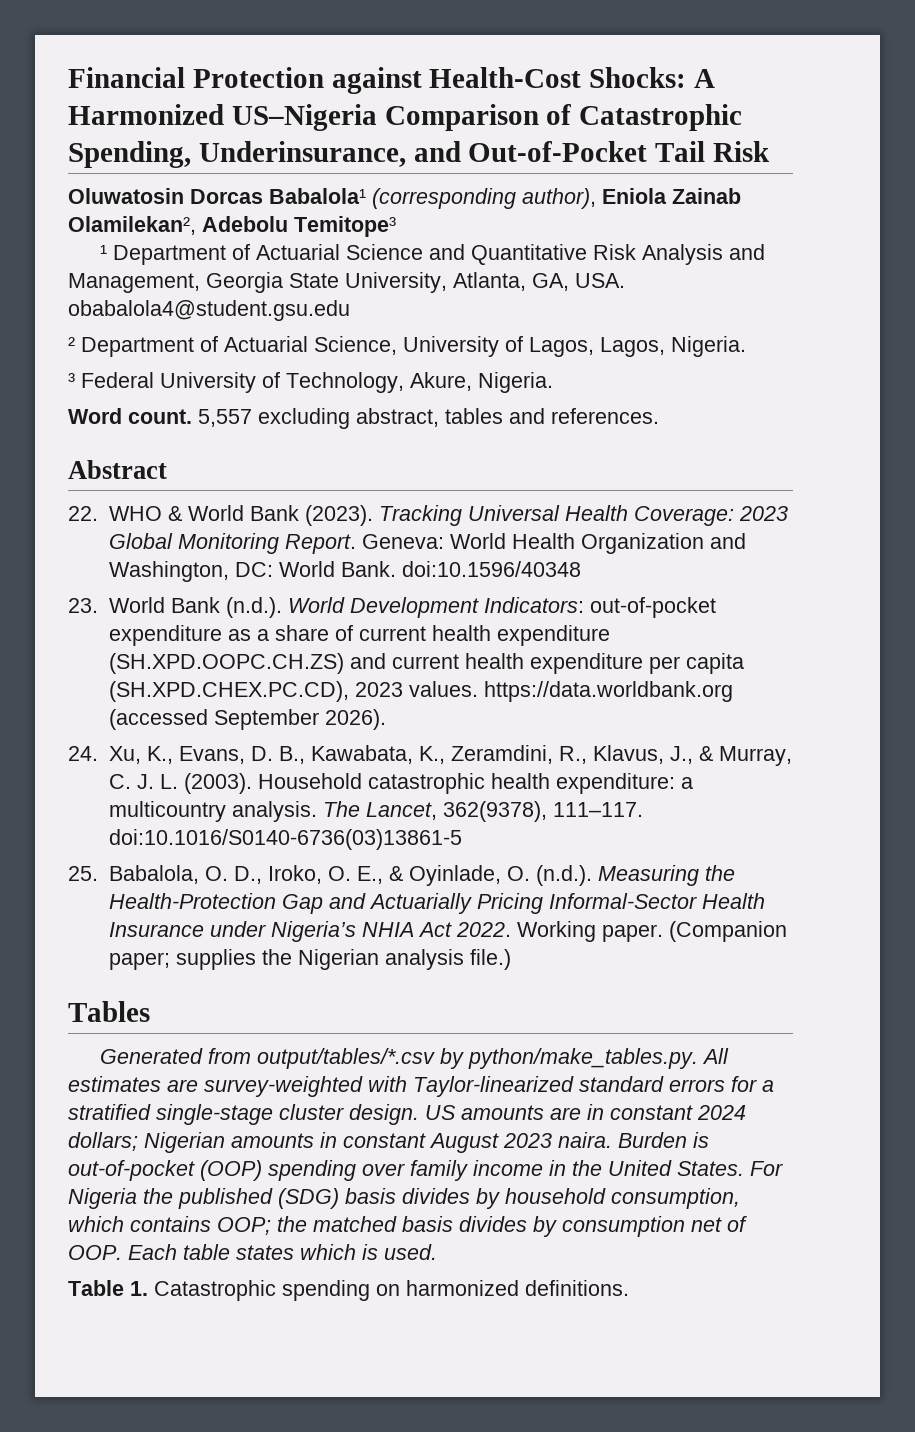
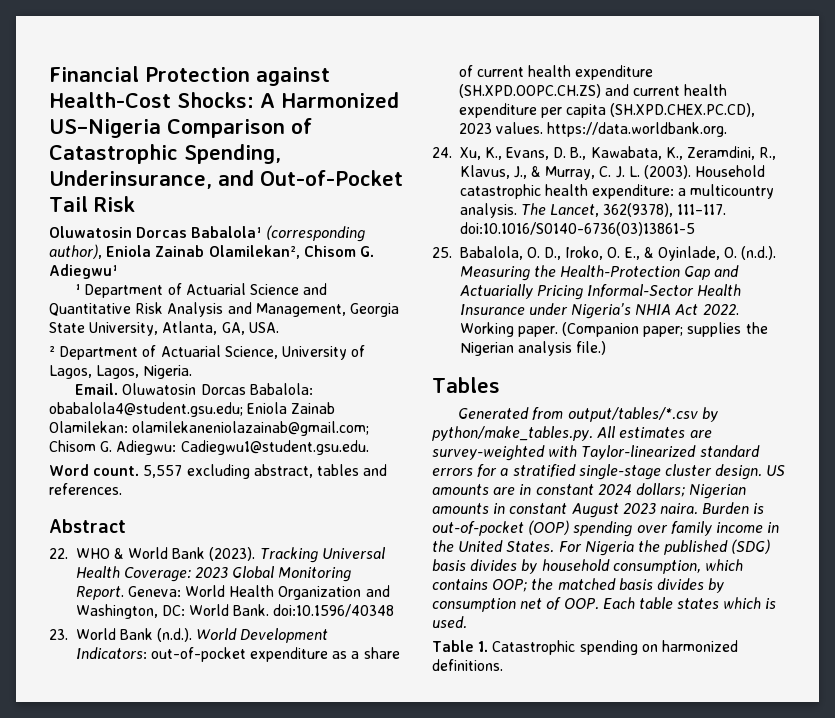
- Oluwatosin Dorcas Babalola¹ (corresponding author), Eniola Zainab Olamilekan², Adebolu Temitope³
+ Oluwatosin Dorcas Babalola¹ (corresponding author), Eniola Zainab Olamilekan², Chisom G. Adiegwu¹
- ¹ Department of Actuarial Science and Quantitative Risk Analysis and Management, Georgia State University, Atlanta, GA, USA. obabalola4@student.gsu.edu
+ ¹ Department of Actuarial Science and Quantitative Risk Analysis and Management, Georgia State University, Atlanta, GA, USA.
- ³ Federal University of Technology, Akure, Nigeria.
+ Email. Oluwatosin Dorcas Babalola: obabalola4@student.gsu.edu; Eniola Zainab Olamilekan: olamilekaneniolazainab@gmail.com; Chisom G. Adiegwu: Cadiegwu1@student.gsu.edu.
- 23. World Bank (n.d.). World Development Indicators: out-of-pocket expenditure as a share of current health expenditure (SH.XPD.OOPC.CH.ZS) and current health expenditure per capita (SH.XPD.CHEX.PC.CD), 2023 values. https://data.worldbank.org (accessed September 2026).
+ 23. World Bank (n.d.). World Development Indicators: out-of-pocket expenditure as a share of current health expenditure (SH.XPD.OOPC.CH.ZS) and current health expenditure per capita (SH.XPD.CHEX.PC.CD), 2023 values. https://data.worldbank.org.

